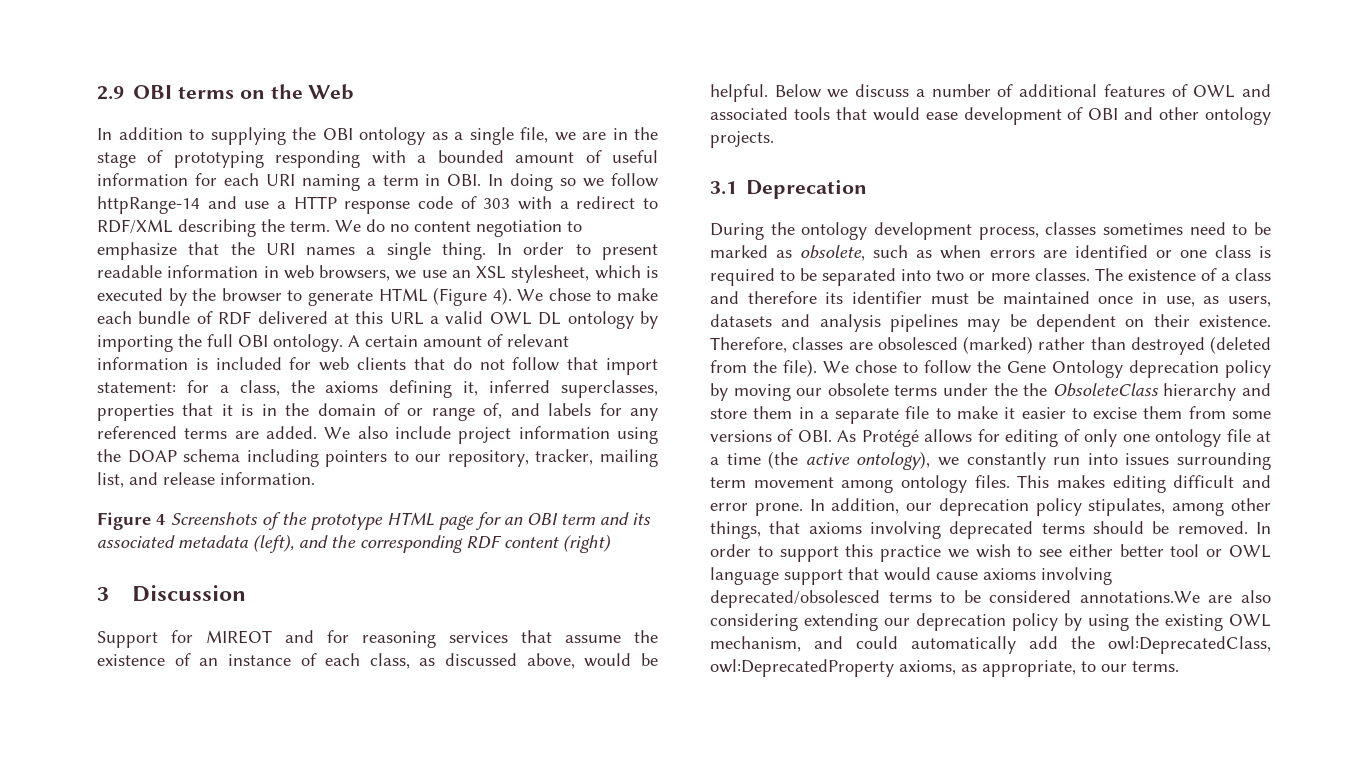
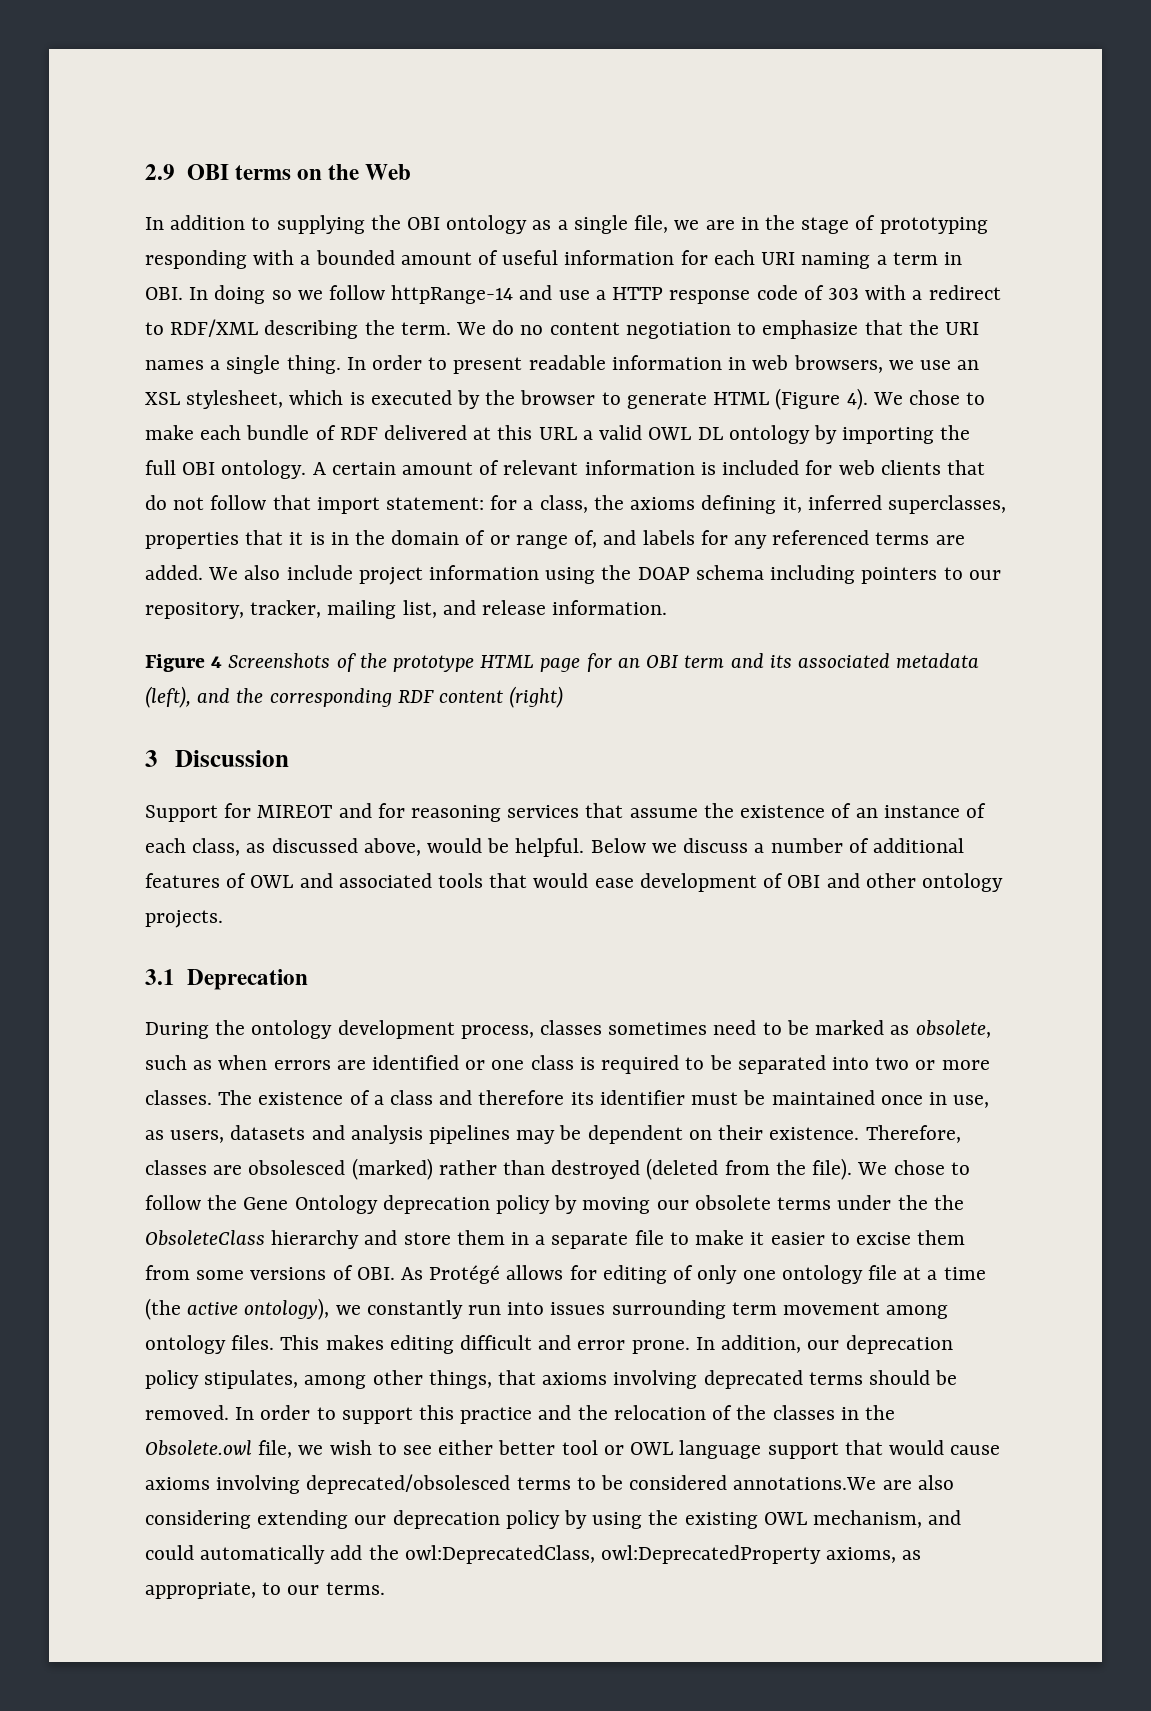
- In order to support this practice we wish to see either better tool or OWL language support that would cause axioms involving deprecated/obsolesced terms to be considered annotations.We are also considering extending our deprecation policy by using the existing OWL mechanism, and could automatically add the owl:DeprecatedClass, owl:DeprecatedProperty axioms, as appropriate, to our terms.
+ In order to support this practice and the relocation of the classes in the Obsolete.owl file, we wish to see either better tool or OWL language support that would cause axioms involving deprecated/obsolesced terms to be considered annotations.We are also considering extending our deprecation policy by using the existing OWL mechanism, and could automatically add the owl:DeprecatedClass, owl:DeprecatedProperty axioms, as appropriate, to our terms.

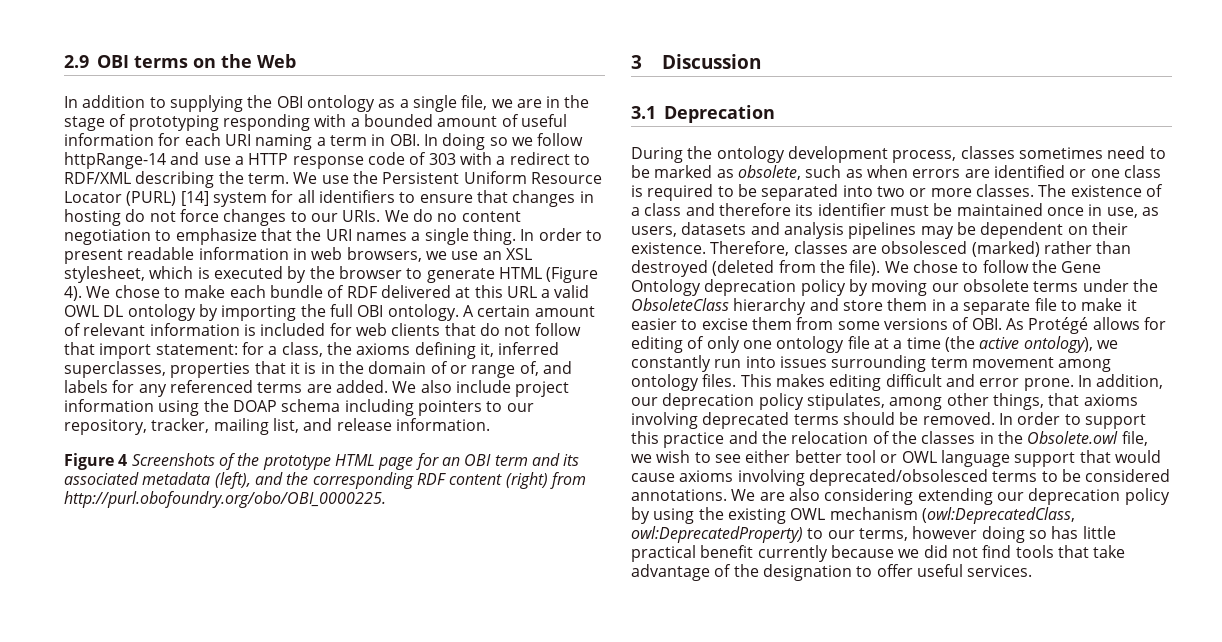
- We do no content negotiation to emphasize that the URI names a single thing.
+ We use the Persistent Uniform Resource Locator (PURL) [14] system for all identifiers to ensure that changes in hosting do not force changes to our URIs. We do no content negotiation to emphasize that the URI names a single thing.
- Figure 4 Screenshots of the prototype HTML page for an OBI term and its associated metadata (left), and the corresponding RDF content (right)
+ Figure 4 Screenshots of the prototype HTML page for an OBI term and its associated metadata (left), and the corresponding RDF content (right) from http://purl.obofoundry.org/obo/OBI_0000225.
- Support for MIREOT and for reasoning services that assume the existence of an instance of each class, as discussed above, would be helpful. Below we discuss a number of additional features of OWL and associated tools that would ease development of OBI and other ontology projects.
- We chose to follow the Gene Ontology deprecation policy by moving our obsolete terms under the the ObsoleteClass hierarchy and store them in a separate file to make it easier to excise them from some versions of OBI. As Protégé allows for editing of only one ontology file at a time (the active ontology), we constantly run into issues surrounding term movement among ontology files.
+ We chose to follow the Gene Ontology deprecation policy by moving our obsolete terms under the ObsoleteClass hierarchy and store them in a separate file to make it easier to excise them from some versions of OBI. As Protégé allows for editing of only one ontology file at a time (the active ontology), we constantly run into issues surrounding term movement among ontology files.
- In order to support this practice and the relocation of the classes in the Obsolete.owl file, we wish to see either better tool or OWL language support that would cause axioms involving deprecated/obsolesced terms to be considered annotations.We are also considering extending our deprecation policy by using the existing OWL mechanism, and could automatically add the owl:DeprecatedClass, owl:DeprecatedProperty axioms, as appropriate, to our terms.
+ In order to support this practice and the relocation of the classes in the Obsolete.owl file, we wish to see either better tool or OWL language support that would cause axioms involving deprecated/obsolesced terms to be considered annotations. We are also considering extending our deprecation policy by using the existing OWL mechanism (owl:DeprecatedClass, owl:DeprecatedProperty) to our terms, however doing so has little practical benefit currently because we did not find tools that take advantage of the designation to offer useful services.

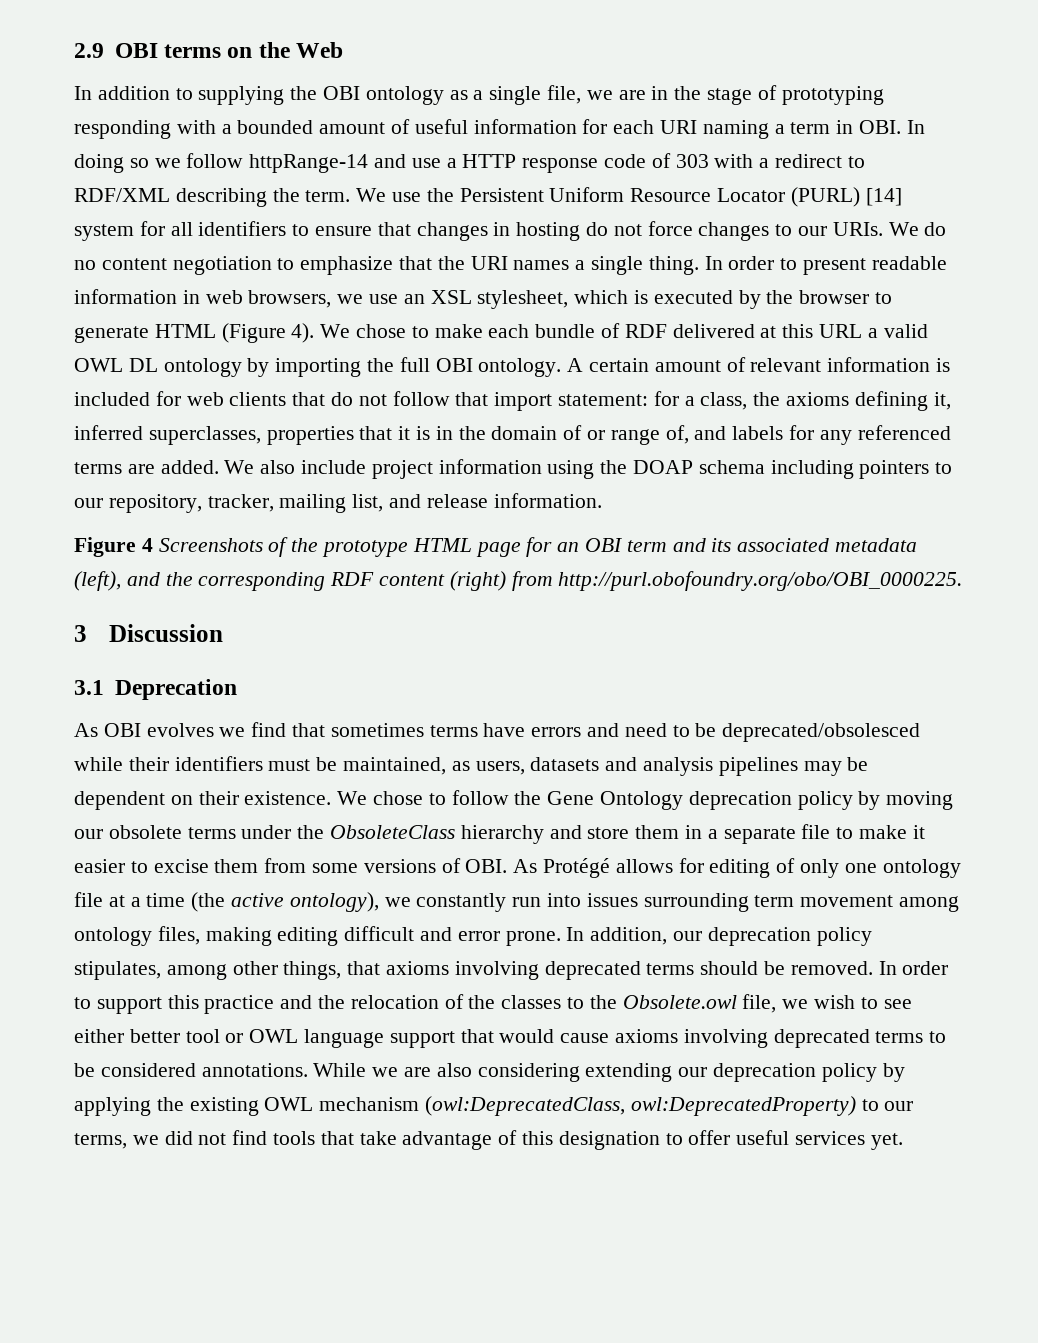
- During the ontology development process, classes sometimes need to be marked as obsolete, such as when errors are identified or one class is required to be separated into two or more classes. The existence of a class and therefore its identifier must be maintained once in use, as users, datasets and analysis pipelines may be dependent on their existence.
+ As OBI evolves we find that sometimes terms have errors and need to be deprecated/obsolesced while their identifiers must be maintained, as users, datasets and analysis pipelines may be dependent on their existence.
- Therefore, classes are obsolesced (marked) rather than destroyed (deleted from the file).
- We chose to follow the Gene Ontology deprecation policy by moving our obsolete terms under the ObsoleteClass hierarchy and store them in a separate file to make it easier to excise them from some versions of OBI. As Protégé allows for editing of only one ontology file at a time (the active ontology), we constantly run into issues surrounding term movement among ontology files. This makes editing difficult and error prone.
+ We chose to follow the Gene Ontology deprecation policy by moving our obsolete terms under the ObsoleteClass hierarchy and store them in a separate file to make it easier to excise them from some versions of OBI. As Protégé allows for editing of only one ontology file at a time (the active ontology), we constantly run into issues surrounding term movement among ontology files, making editing difficult and error prone.
- In order to support this practice and the relocation of the classes in the Obsolete.owl file, we wish to see either better tool or OWL language support that would cause axioms involving deprecated/obsolesced terms to be considered annotations.
+ In order to support this practice and the relocation of the classes to the Obsolete.owl file, we wish to see either better tool or OWL language support that would cause axioms involving deprecated terms to be considered annotations.
- We are also considering extending our deprecation policy by using the existing OWL mechanism (owl:DeprecatedClass, owl:DeprecatedProperty) to our terms, however doing so has little practical benefit currently because we did not find tools that take advantage of the designation to offer useful services.
+ While we are also considering extending our deprecation policy by applying the existing OWL mechanism (owl:DeprecatedClass, owl:DeprecatedProperty) to our terms, we did not find tools that take advantage of this designation to offer useful services yet.

